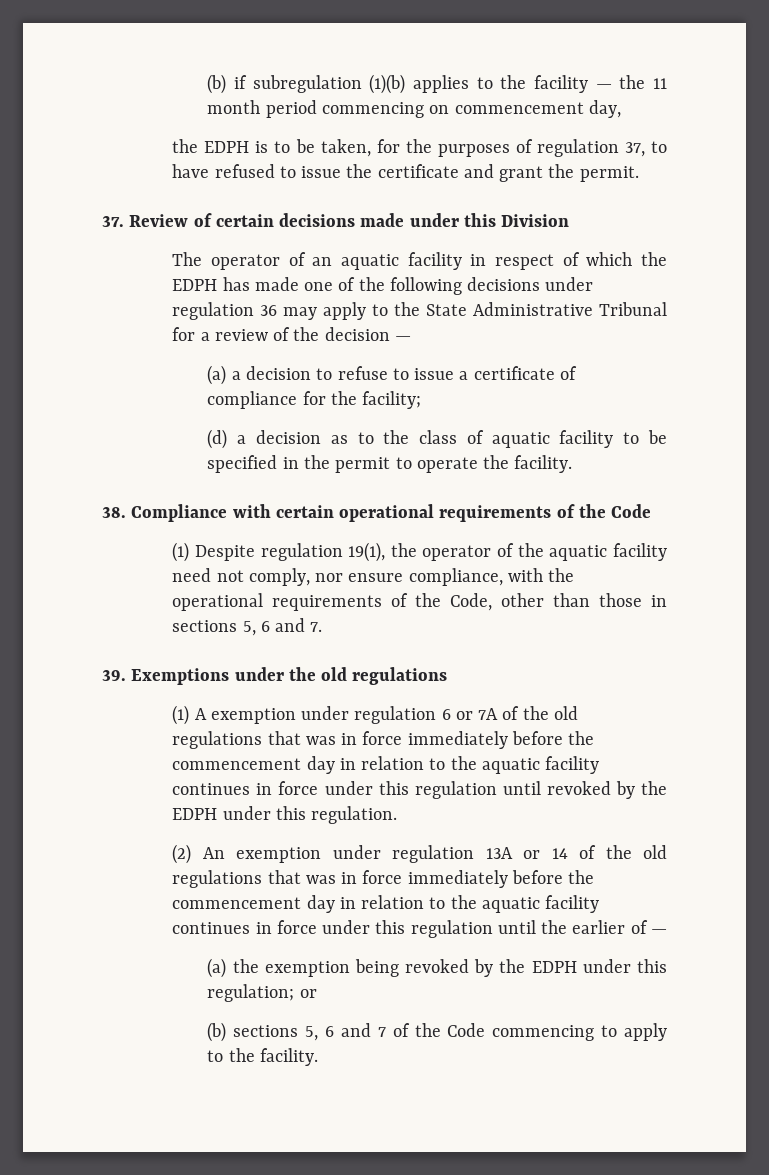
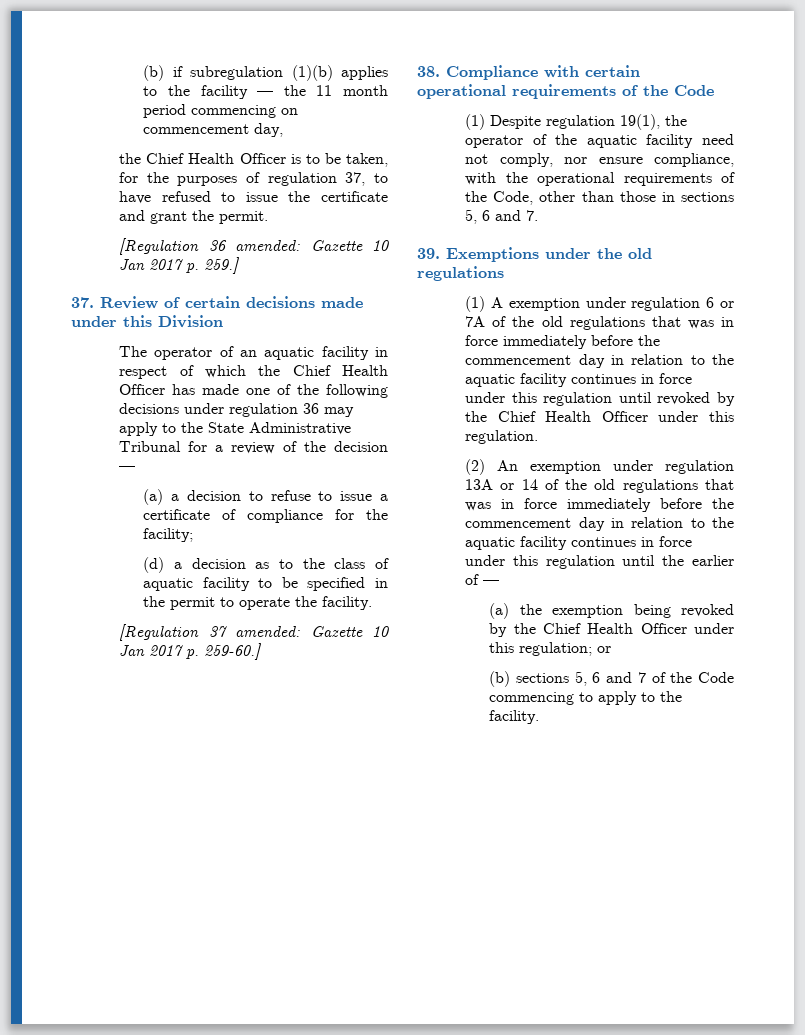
- the EDPH is to be taken, for the purposes of regulation 37, to have refused to issue the certificate and grant the permit.
+ the Chief Health Officer is to be taken, for the purposes of regulation 37, to have refused to issue the certificate and grant the permit.
+ [Regulation 36 amended: Gazette 10 Jan 2017 p. 259.]
- The operator of an aquatic facility in respect of which the EDPH has made one of the following decisions under regulation 36 may apply to the State Administrative Tribunal for a review of the decision —
+ The operator of an aquatic facility in respect of which the Chief Health Officer has made one of the following decisions under regulation 36 may apply to the State Administrative Tribunal for a review of the decision —
+ [Regulation 37 amended: Gazette 10 Jan 2017 p. 259-60.]
- (1) A exemption under regulation 6 or 7A of the old regulations that was in force immediately before the commencement day in relation to the aquatic facility continues in force under this regulation until revoked by the EDPH under this regulation.
+ (1) A exemption under regulation 6 or 7A of the old regulations that was in force immediately before the commencement day in relation to the aquatic facility continues in force under this regulation until revoked by the Chief Health Officer under this regulation.
- (a) the exemption being revoked by the EDPH under this regulation; or
+ (a) the exemption being revoked by the Chief Health Officer under this regulation; or

